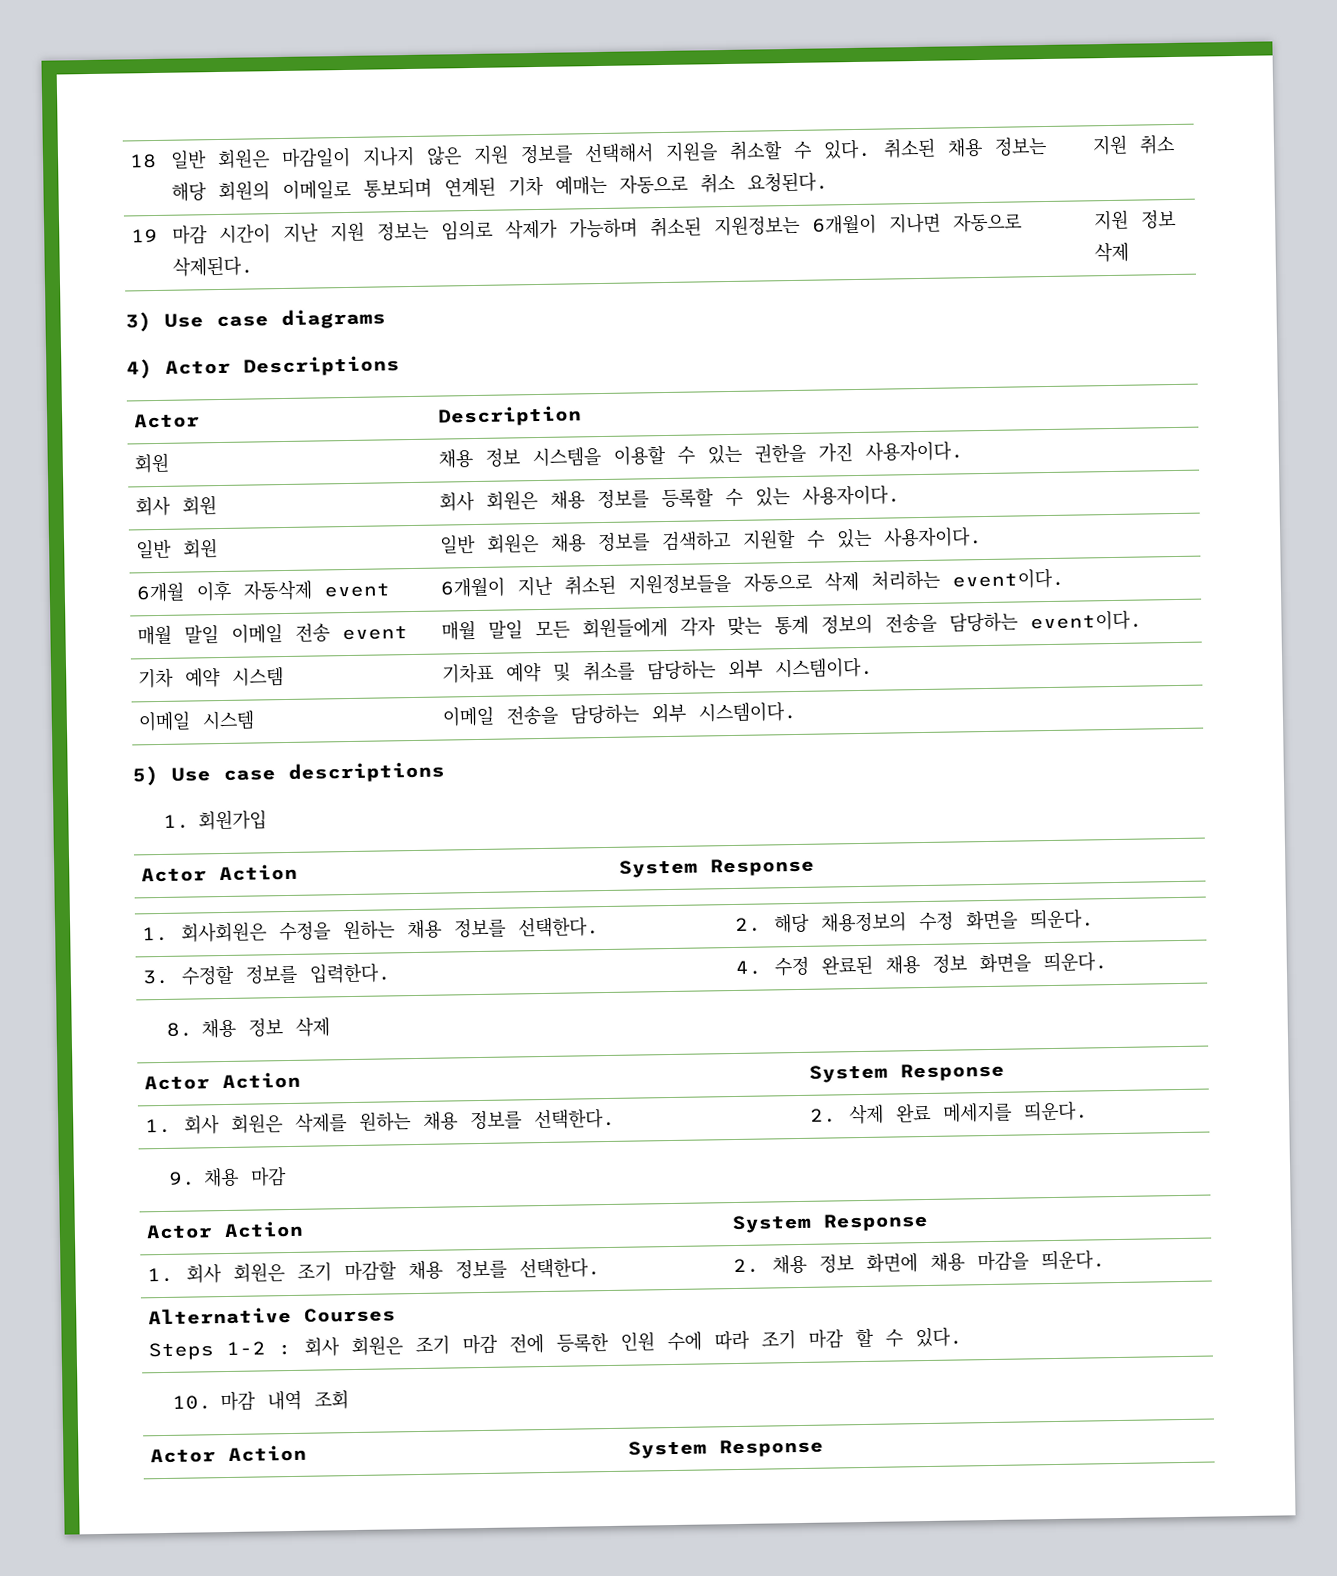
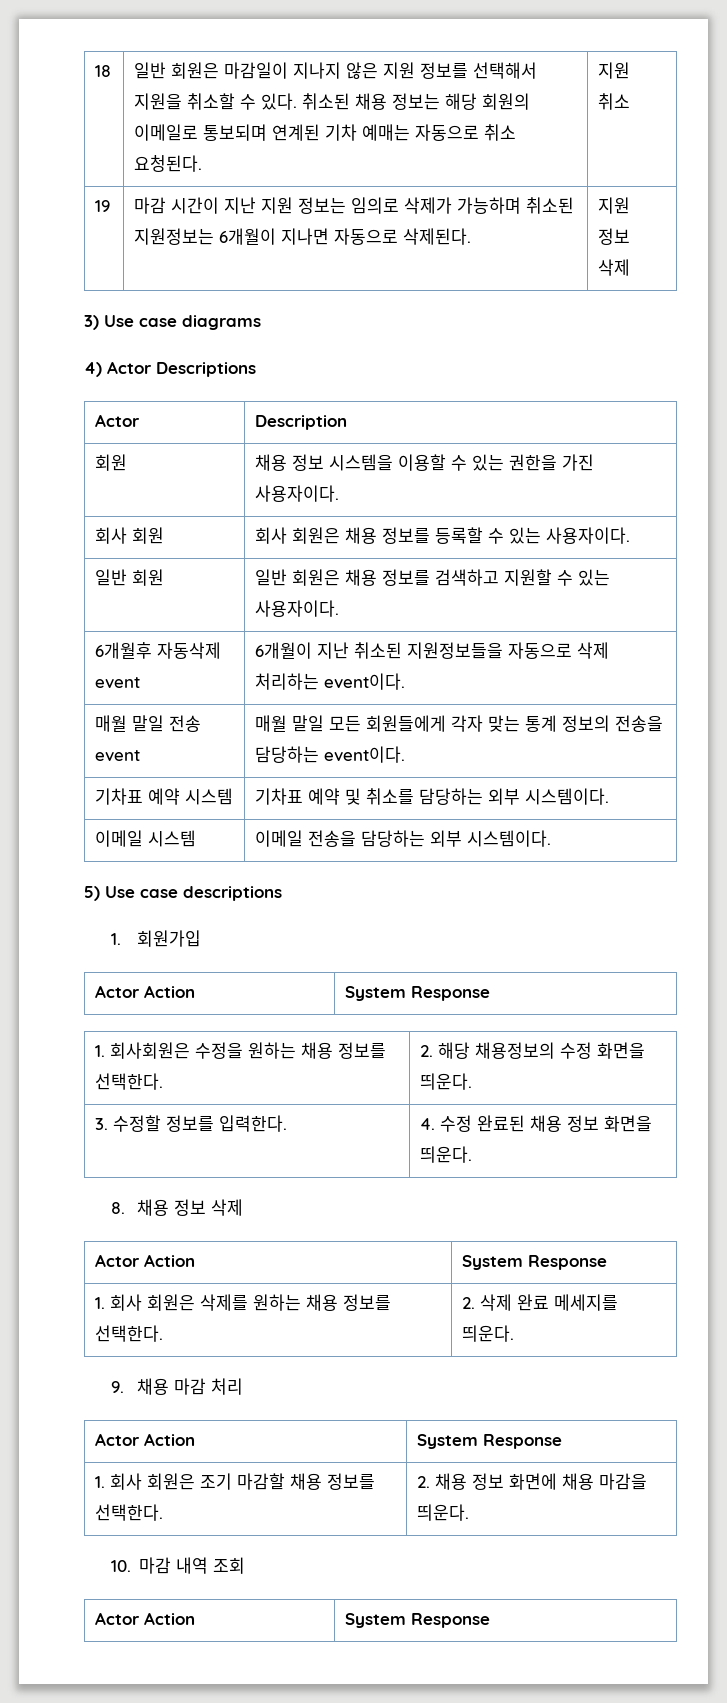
- 6개월 이후 자동삭제 event | 6개월이 지난 취소된 지원정보들을 자동으로 삭제 처리하는 event이다.
+ 6개월후 자동삭제 event | 6개월이 지난 취소된 지원정보들을 자동으로 삭제 처리하는 event이다.
- 매월 말일 이메일 전송 event | 매월 말일 모든 회원들에게 각자 맞는 통계 정보의 전송을 담당하는 event이다.
+ 매월 말일 전송 event | 매월 말일 모든 회원들에게 각자 맞는 통계 정보의 전송을 담당하는 event이다.
- 기차 예약 시스템 | 기차표 예약 및 취소를 담당하는 외부 시스템이다.
+ 기차표 예약 시스템 | 기차표 예약 및 취소를 담당하는 외부 시스템이다.
- 9. 채용 마감
+ 9. 채용 마감 처리
- Alternative Courses
- Steps 1-2 : 회사 회원은 조기 마감 전에 등록한 인원 수에 따라 조기 마감 할 수 있다.

